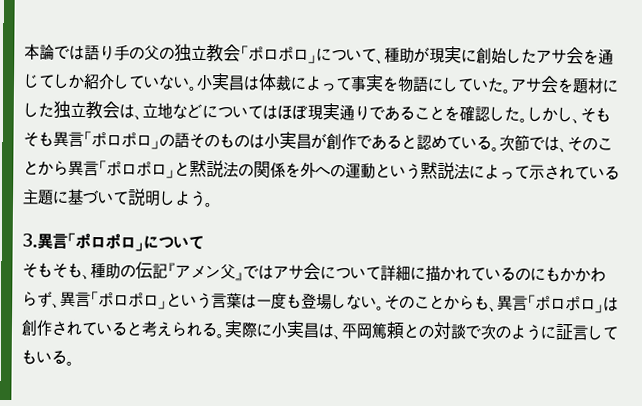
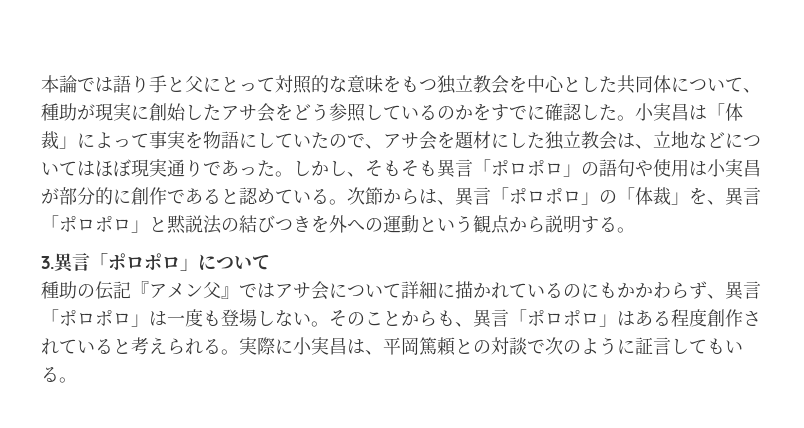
- 本論では語り手の父の独立教会「ポロポロ」について、種助が現実に創始したアサ会を通じてしか紹介していない。
+ 本論では語り手と父にとって対照的な意味をもつ独立教会を中心とした共同体について、種助が現実に創始したアサ会をどう参照しているのかをすでに確認した。
- 小実昌は体裁によって事実を物語にしていた。アサ会を題材にした独立教会は、立地などについてはほぼ現実通りであることを確認した。
+ 小実昌は「体裁」によって事実を物語にしていたので、アサ会を題材にした独立教会は、立地などについてはほぼ現実通りであった。
- しかし、そもそも異言「ポロポロ」の語そのものは小実昌が創作であると認めている。
+ しかし、そもそも異言「ポロポロ」の語句や使用は小実昌が部分的に創作であると認めている。
- 次節では、そのことから異言「ポロポロ」と黙説法の関係を外への運動という黙説法によって示されている主題に基づいて説明しよう。
+ 次節からは、異言「ポロポロ」の「体裁」を、異言「ポロポロ」と黙説法の結びつきを外への運動という観点から説明する。
- そもそも、種助の伝記『アメン父』ではアサ会について詳細に描かれているのにもかかわらず、異言「ポロポロ」という言葉は一度も登場しない。
+ 種助の伝記『アメン父』ではアサ会について詳細に描かれているのにもかかわらず、異言「ポロポロ」は一度も登場しない。
- そのことからも、異言「ポロポロ」は創作されていると考えられる。
+ そのことからも、異言「ポロポロ」はある程度創作されていると考えられる。

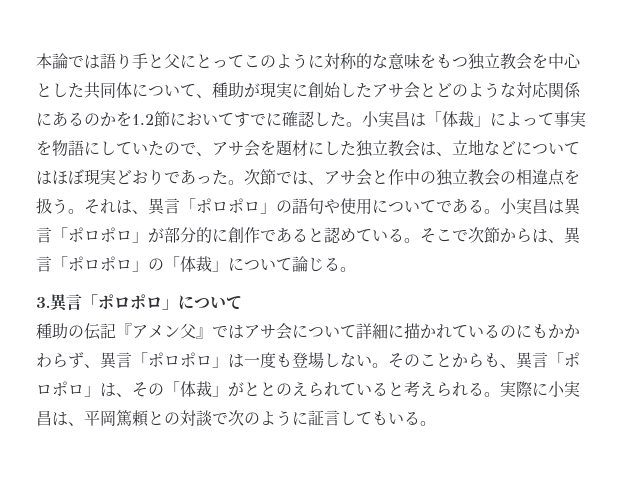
- 本論では語り手と父にとって対照的な意味をもつ独立教会を中心とした共同体について、種助が現実に創始したアサ会をどう参照しているのかをすでに確認した。
+ 本論では語り手と父にとってこのように対称的な意味をもつ独立教会を中心とした共同体について、種助が現実に創始したアサ会とどのような対応関係にあるのかを1.2節においてすでに確認した。
- 小実昌は「体裁」によって事実を物語にしていたので、アサ会を題材にした独立教会は、立地などについてはほぼ現実通りであった。
+ 小実昌は「体裁」によって事実を物語にしていたので、アサ会を題材にした独立教会は、立地などについてはほぼ現実どおりであった。
- しかし、そもそも異言「ポロポロ」の語句や使用は小実昌が部分的に創作であると認めている。
+ 次節では、アサ会と作中の独立教会の相違点を扱う。それは、異言「ポロポロ」の語句や使用についてである。小実昌は異言「ポロポロ」が部分的に創作であると認めている。
- 次節からは、異言「ポロポロ」の「体裁」を、異言「ポロポロ」と黙説法の結びつきを外への運動という観点から説明する。
+ そこで次節からは、異言「ポロポロ」の「体裁」について論じる。
- そのことからも、異言「ポロポロ」はある程度創作されていると考えられる。
+ そのことからも、異言「ポロポロ」は、その「体裁」がととのえられていると考えられる。

